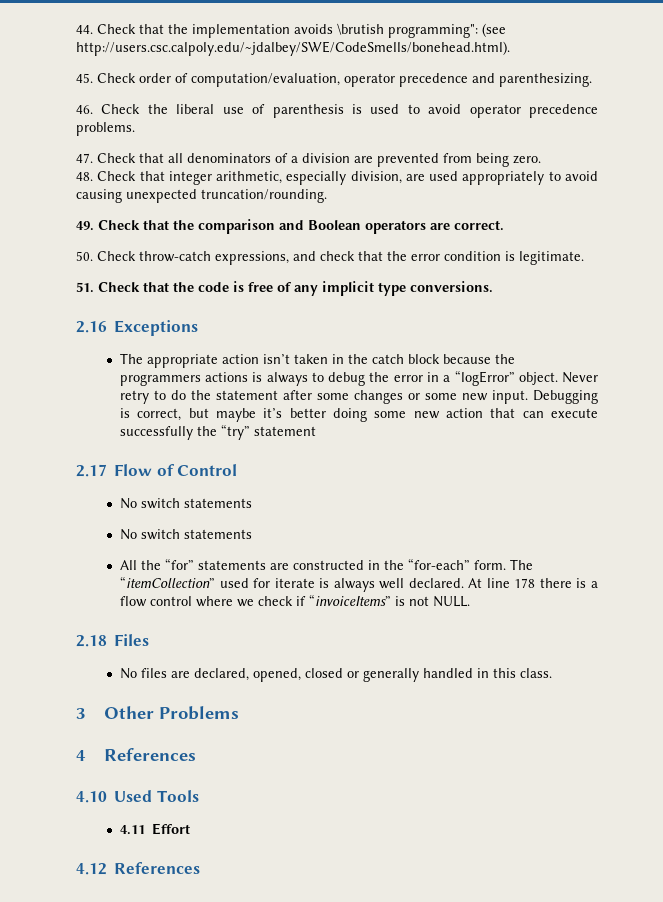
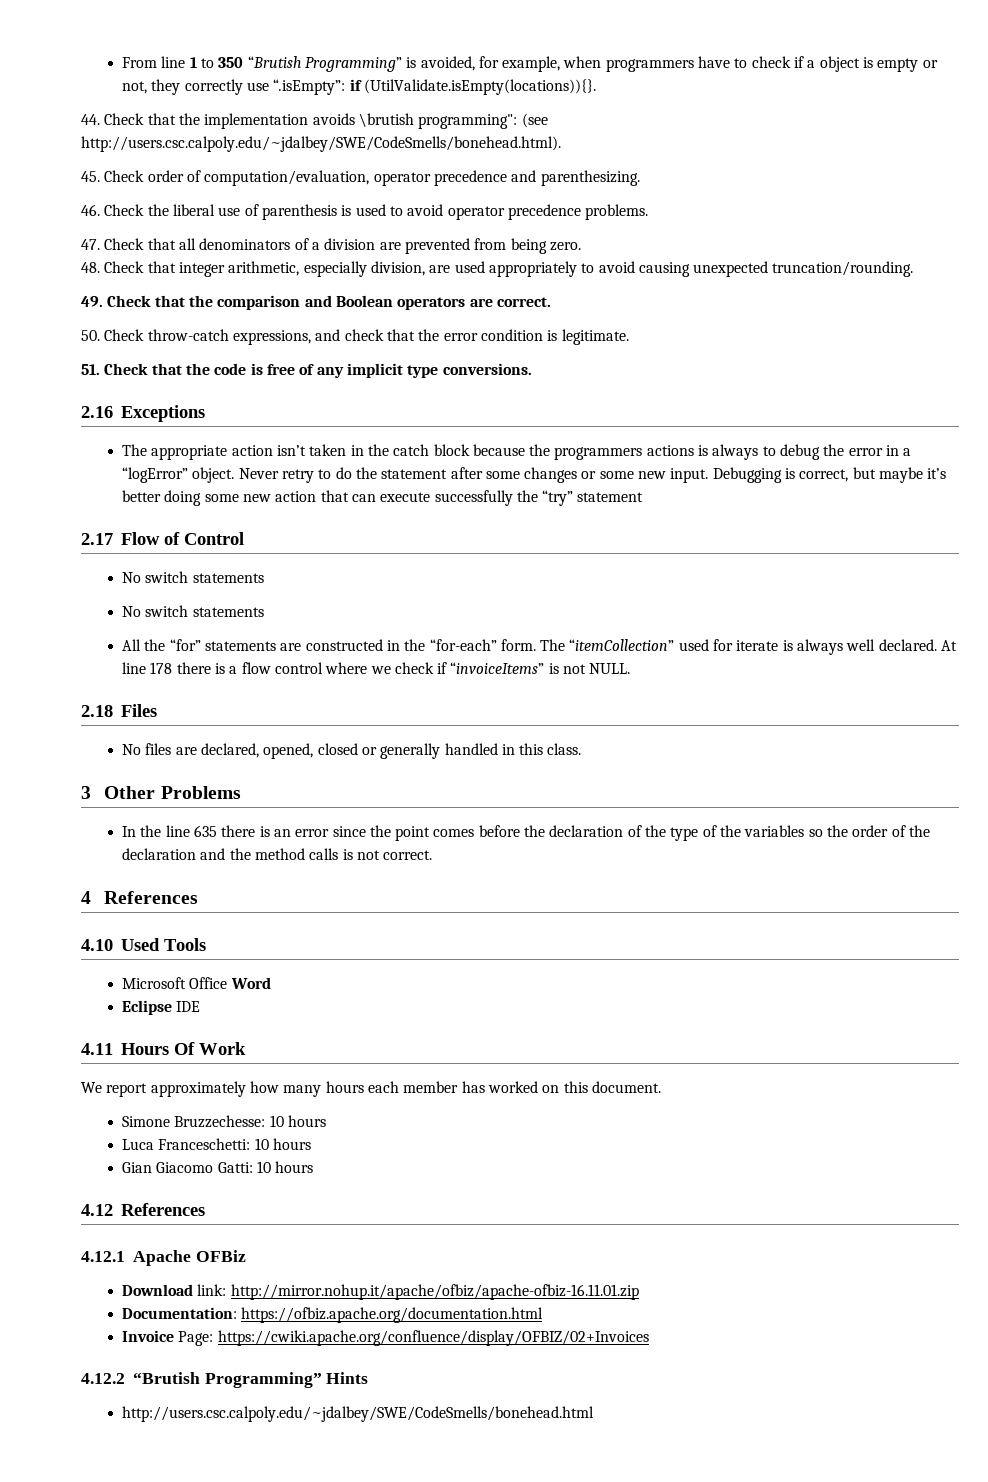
+ From line 1 to 350 “Brutish Programming” is avoided, for example, when programmers have to check if a object is empty or not, they correctly use “.isEmpty”: if (UtilValidate.isEmpty(locations)){}.
+ In the line 635 there is an error since the point comes before the declaration of the type of the variables so the order of the declaration and the method calls is not correct.
- 4.11 Effort
+ Microsoft Office Word
+ Eclipse IDE
+ 4.11 Hours Of Work
+ We report approximately how many hours each member has worked on this document.
+ Simone Bruzzechesse: 10 hours
+ Luca Franceschetti: 10 hours
+ Gian Giacomo Gatti: 10 hours
  4.12 References
+ 4.12.1 Apache OFBiz
+ Download link: http://mirror.nohup.it/apache/ofbiz/apache-ofbiz-16.11.01.zip
+ Documentation: https://ofbiz.apache.org/documentation.html
+ Invoice Page: https://cwiki.apache.org/confluence/display/OFBIZ/02+Invoices
+ 4.12.2 “Brutish Programming” Hints
+ http://users.csc.calpoly.edu/~jdalbey/SWE/CodeSmells/bonehead.html

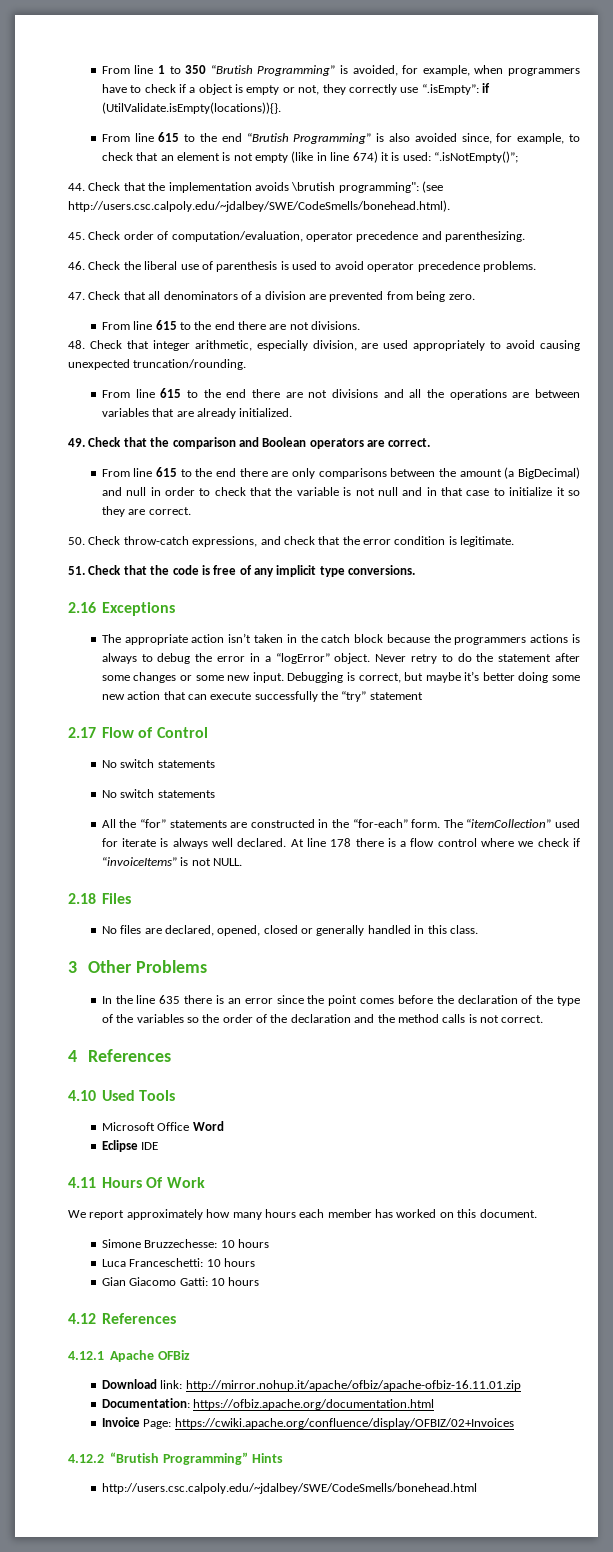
+ From line 615 to the end “Brutish Programming” is also avoided since, for example, to check that an element is not empty (like in line 674) it is used: “.isNotEmpty()”;
+ From line 615 to the end there are not divisions.
+ From line 615 to the end there are not divisions and all the operations are between variables that are already initialized.
+ From line 615 to the end there are only comparisons between the amount (a BigDecimal) and null in order to check that the variable is not null and in that case to initialize it so they are correct.

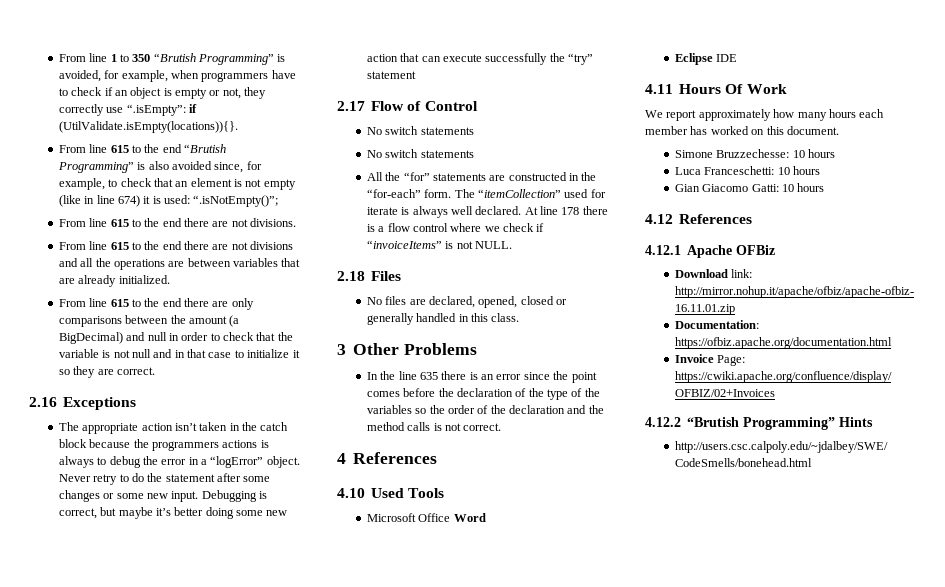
- From line 1 to 350 “Brutish Programming” is avoided, for example, when programmers have to check if a object is empty or not, they correctly use “.isEmpty”: if (UtilValidate.isEmpty(locations)){}.
+ From line 1 to 350 “Brutish Programming” is avoided, for example, when programmers have to check if an object is empty or not, they correctly use “.isEmpty”: if (UtilValidate.isEmpty(locations)){}.
- 44. Check that the implementation avoids \brutish programming": (see http://users.csc.calpoly.edu/~jdalbey/SWE/CodeSmells/bonehead.html).
- 45. Check order of computation/evaluation, operator precedence and parenthesizing.
- 46. Check the liberal use of parenthesis is used to avoid operator precedence problems.
- 47. Check that all denominators of a division are prevented from being zero.
- 48. Check that integer arithmetic, especially division, are used appropriately to avoid causing unexpected truncation/rounding.
- 49. Check that the comparison and Boolean operators are correct.
- 50. Check throw-catch expressions, and check that the error condition is legitimate.
- 51. Check that the code is free of any implicit type conversions.

